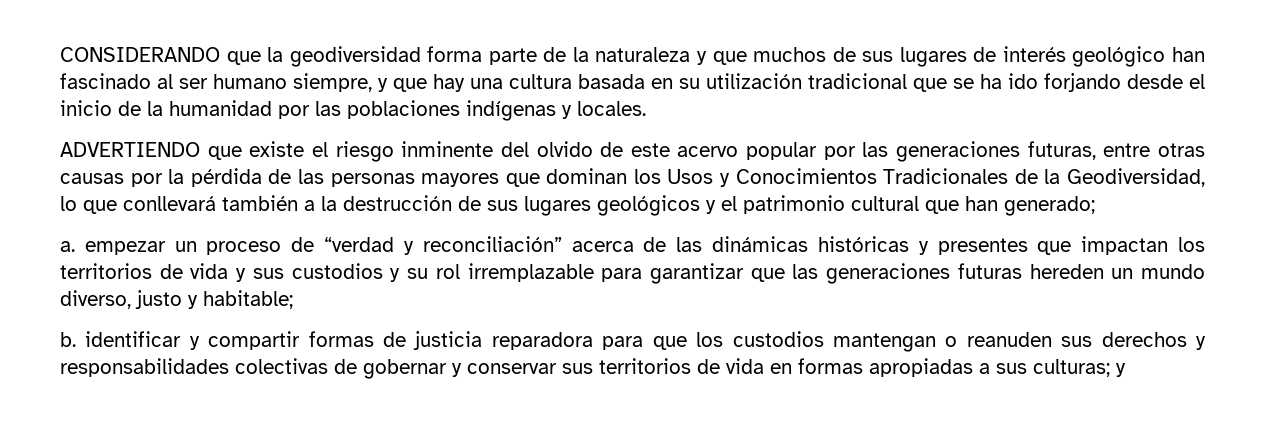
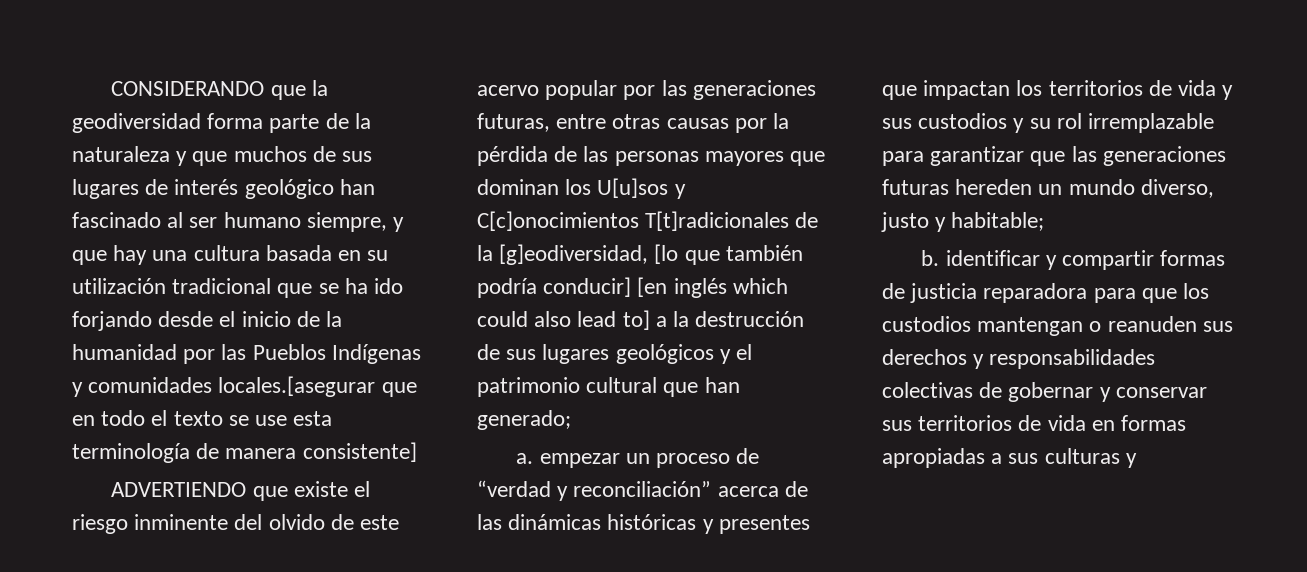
- CONSIDERANDO que la geodiversidad forma parte de la naturaleza y que muchos de sus lugares de interés geológico han fascinado al ser humano siempre, y que hay una cultura basada en su utilización tradicional que se ha ido forjando desde el inicio de la humanidad por las poblaciones indígenas y locales.
+ CONSIDERANDO que la geodiversidad forma parte de la naturaleza y que muchos de sus lugares de interés geológico han fascinado al ser humano siempre, y que hay una cultura basada en su utilización tradicional que se ha ido forjando desde el inicio de la humanidad por las Pueblos Indígenas y comunidades locales.[asegurar que en todo el texto se use esta terminología de manera consistente]
- ADVERTIENDO que existe el riesgo inminente del olvido de este acervo popular por las generaciones futuras, entre otras causas por la pérdida de las personas mayores que dominan los Usos y Conocimientos Tradicionales de la Geodiversidad, lo que conllevará también a la destrucción de sus lugares geológicos y el patrimonio cultural que han generado;
+ ADVERTIENDO que existe el riesgo inminente del olvido de este acervo popular por las generaciones futuras, entre otras causas por la pérdida de las personas mayores que dominan los U[u]sos y C[c]onocimientos T[t]radicionales de la [g]eodiversidad, [lo que también podría conducir] [en inglés which could also lead to] a la destrucción de sus lugares geológicos y el patrimonio cultural que han generado;
- b. identificar y compartir formas de justicia reparadora para que los custodios mantengan o reanuden sus derechos y responsabilidades colectivas de gobernar y conservar sus territorios de vida en formas apropiadas a sus culturas; y
+ b. identificar y compartir formas de justicia reparadora para que los custodios mantengan o reanuden sus derechos y responsabilidades colectivas de gobernar y conservar sus territorios de vida en formas apropiadas a sus culturas y

